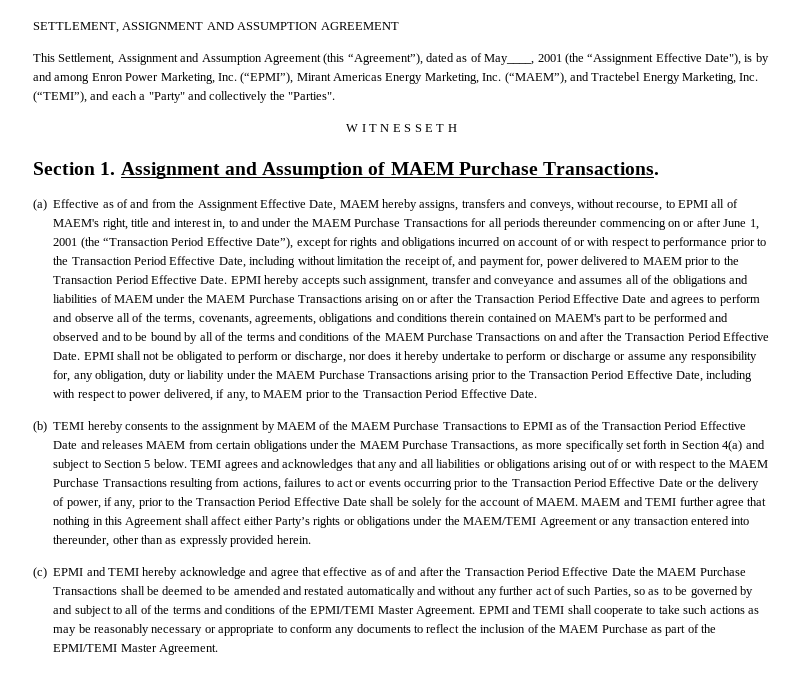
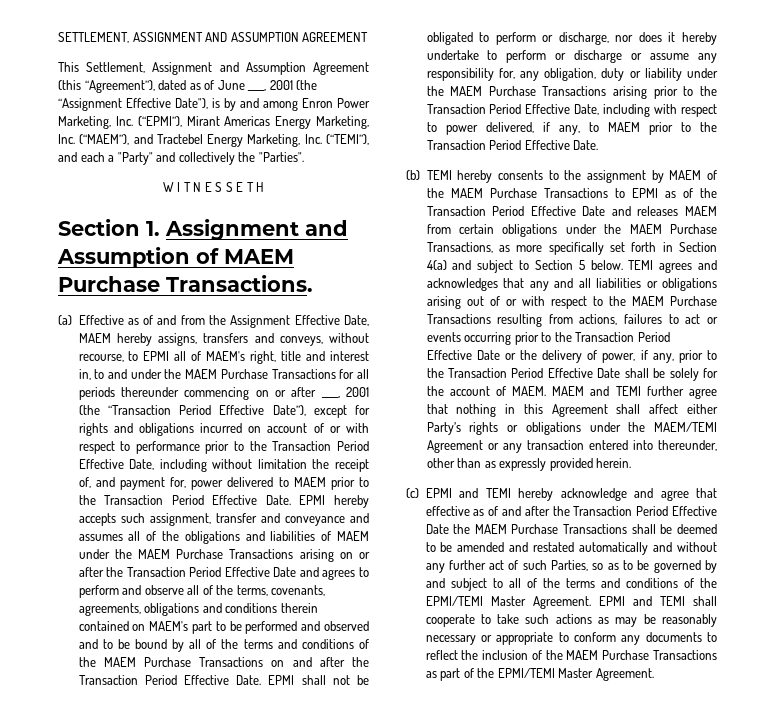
- This Settlement, Assignment and Assumption Agreement (this “Agreement”), dated as of May____, 2001 (the “Assignment Effective Date"), is by and among Enron Power Marketing, Inc. (“EPMI”), Mirant Americas Energy Marketing, Inc. (“MAEM”), and Tractebel Energy Marketing, Inc. (“TEMI”), and each a "Party" and collectively the "Parties".
+ This Settlement, Assignment and Assumption Agreement (this “Agreement”), dated as of June ____, 2001 (the “Assignment Effective Date"), is by and among Enron Power Marketing, Inc. (“EPMI”), Mirant Americas Energy Marketing, Inc. (“MAEM”), and Tractebel Energy Marketing, Inc. (“TEMI”), and each a "Party" and collectively the "Parties".
- (a) Effective as of and from the Assignment Effective Date, MAEM hereby assigns, transfers and conveys, without recourse, to EPMI all of MAEM's right, title and interest in, to and under the MAEM Purchase Transactions for all periods thereunder commencing on or after June 1, 2001 (the “Transaction Period Effective Date”), except for rights and obligations incurred on account of or with respect to performance prior to the Transaction Period Effective Date, including without limitation the receipt of, and payment for, power delivered to MAEM prior to the Transaction Period Effective Date.
+ (a) Effective as of and from the Assignment Effective Date, MAEM hereby assigns, transfers and conveys, without recourse, to EPMI all of MAEM's right, title and interest in, to and under the MAEM Purchase Transactions for all periods thereunder commencing on or after ____, 2001 (the “Transaction Period Effective Date”), except for rights and obligations incurred on account of or with respect to performance prior to the Transaction Period Effective Date, including without limitation the receipt of, and payment for, power delivered to MAEM prior to the Transaction Period Effective Date.
- EPMI and TEMI shall cooperate to take such actions as may be reasonably necessary or appropriate to conform any documents to reflect the inclusion of the MAEM Purchase as part of the EPMI/TEMI Master Agreement.
+ EPMI and TEMI shall cooperate to take such actions as may be reasonably necessary or appropriate to conform any documents to reflect the inclusion of the MAEM Purchase Transactions as part of the EPMI/TEMI Master Agreement.

